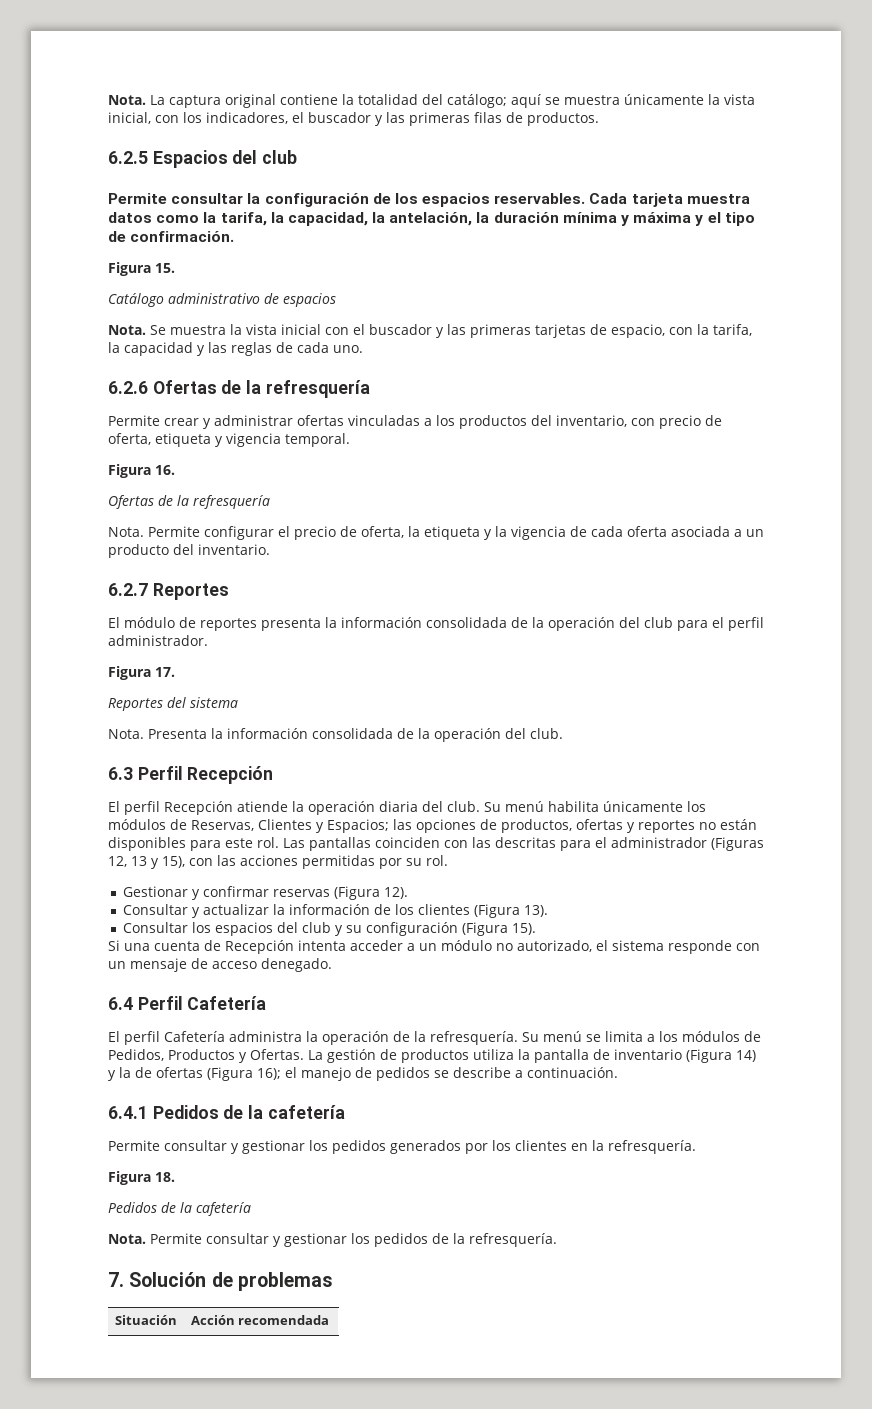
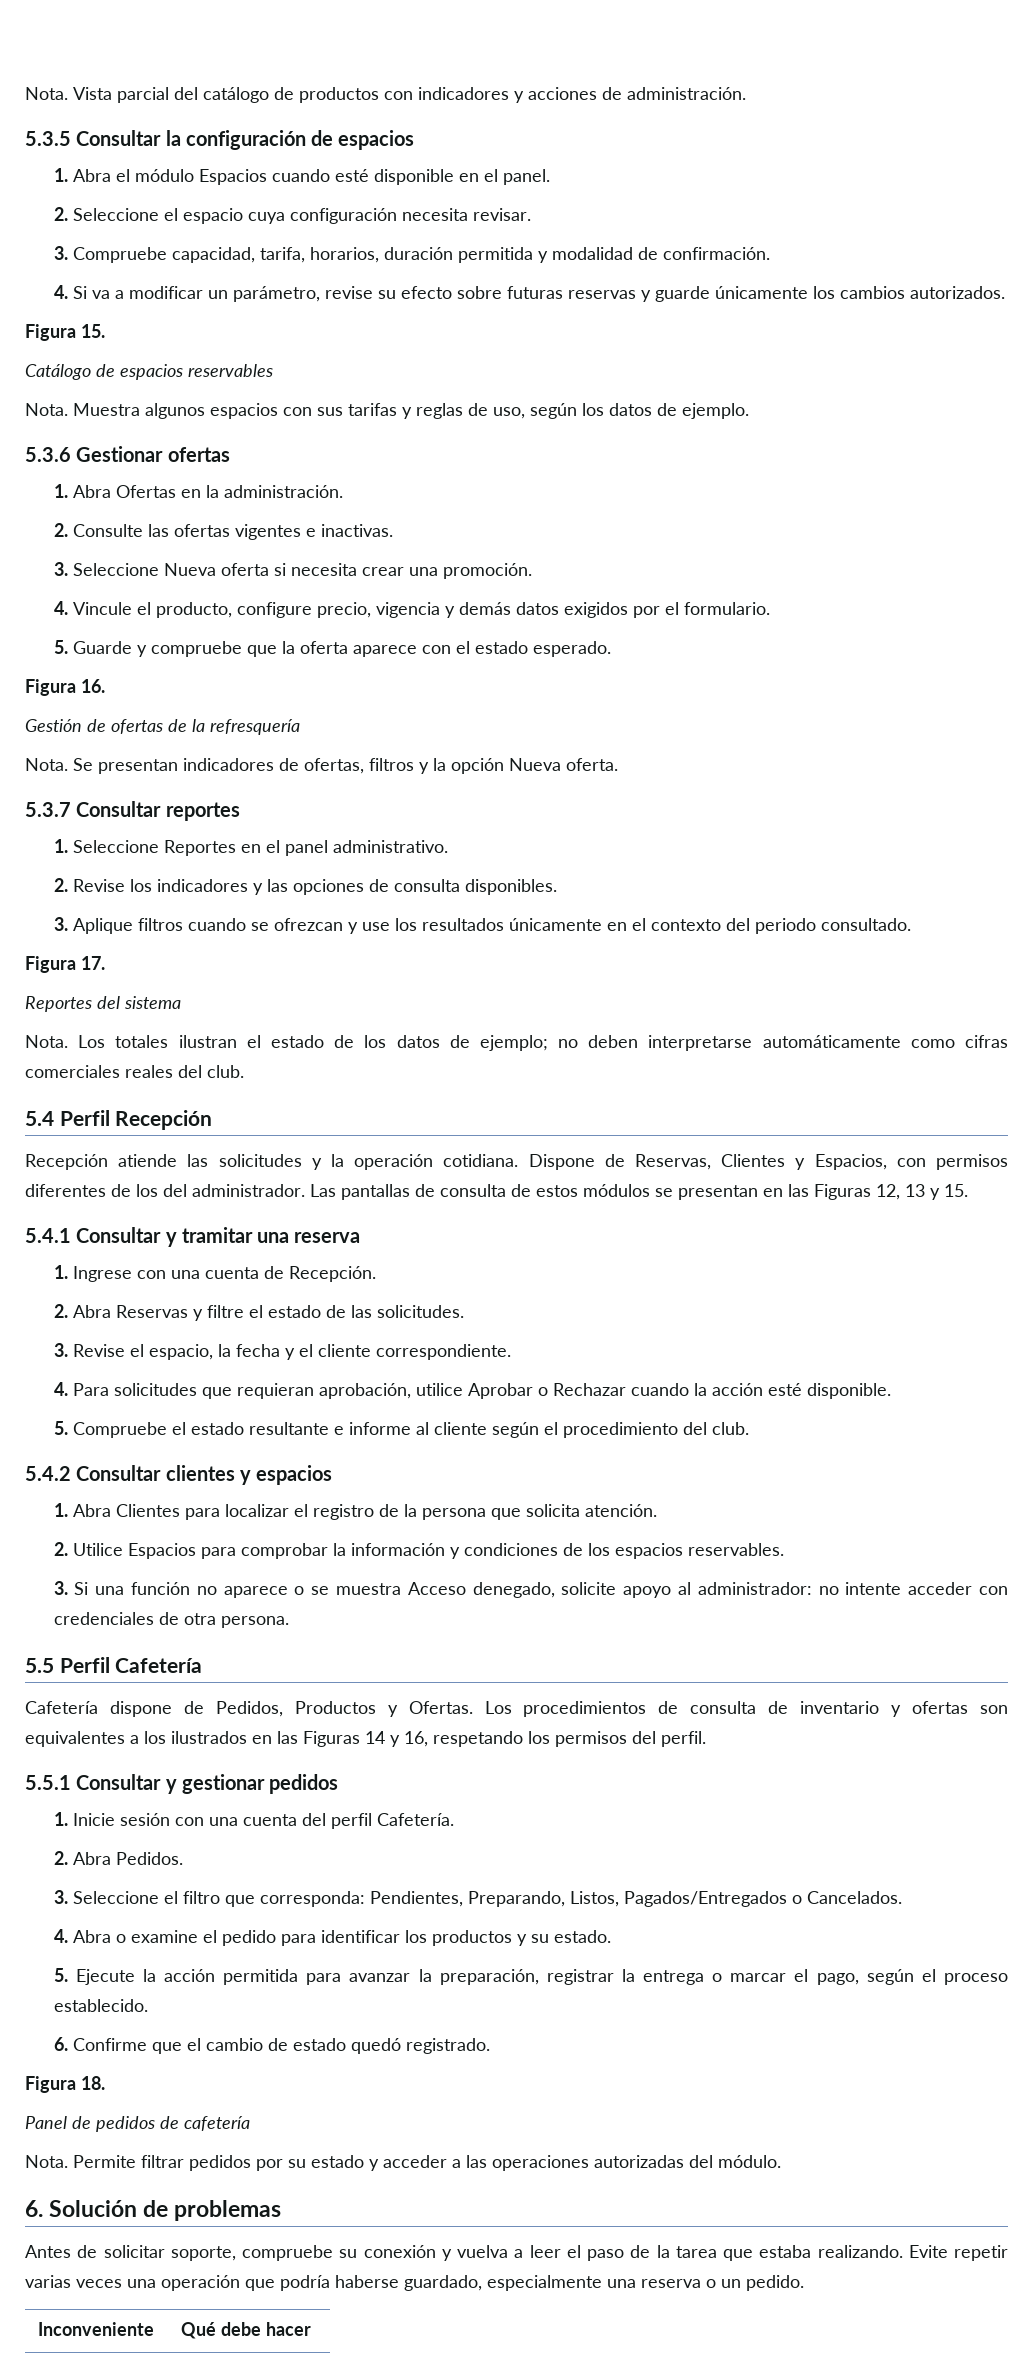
- Nota. La captura original contiene la totalidad del catálogo; aquí se muestra únicamente la vista inicial, con los indicadores, el buscador y las primeras filas de productos.
- 6.2.5 Espacios del club
- Permite consultar la configuración de los espacios reservables. Cada tarjeta muestra datos como la tarifa, la capacidad, la antelación, la duración mínima y máxima y el tipo de confirmación.
+ Nota. Vista parcial del catálogo de productos con indicadores y acciones de administración.
+ 5.3.5 Consultar la configuración de espacios
+ 1. Abra el módulo Espacios cuando esté disponible en el panel.
+ 2. Seleccione el espacio cuya configuración necesita revisar.
+ 3. Compruebe capacidad, tarifa, horarios, duración permitida y modalidad de confirmación.
+ 4. Si va a modificar un parámetro, revise su efecto sobre futuras reservas y guarde únicamente los cambios autorizados.
- Catálogo administrativo de espacios
- Nota. Se muestra la vista inicial con el buscador y las primeras tarjetas de espacio, con la tarifa, la capacidad y las reglas de cada uno.
- 6.2.6 Ofertas de la refresquería
- Permite crear y administrar ofertas vinculadas a los productos del inventario, con precio de oferta, etiqueta y vigencia temporal.
+ Catálogo de espacios reservables
+ Nota. Muestra algunos espacios con sus tarifas y reglas de uso, según los datos de ejemplo.
+ 5.3.6 Gestionar ofertas
+ 1. Abra Ofertas en la administración.
+ 2. Consulte las ofertas vigentes e inactivas.
+ 3. Seleccione Nueva oferta si necesita crear una promoción.
+ 4. Vincule el producto, configure precio, vigencia y demás datos exigidos por el formulario.
+ 5. Guarde y compruebe que la oferta aparece con el estado esperado.
  Figura 16.
- Ofertas de la refresquería
+ Gestión de ofertas de la refresquería
- Permite configurar el precio de oferta, la etiqueta y la vigencia de cada oferta asociada a un producto del inventario.
- 6.2.7 Reportes
- El módulo de reportes presenta la información consolidada de la operación del club para el perfil administrador.
+ Se presentan indicadores de ofertas, filtros y la opción Nueva oferta.
+ 5.3.7 Consultar reportes
+ 1. Seleccione Reportes en el panel administrativo.
+ 2. Revise los indicadores y las opciones de consulta disponibles.
+ 3. Aplique filtros cuando se ofrezcan y use los resultados únicamente en el contexto del periodo consultado.
- Presenta la información consolidada de la operación del club.
- 6.3 Perfil Recepción
+ Los totales ilustran el estado de los datos de ejemplo; no deben interpretarse automáticamente como cifras comerciales reales del club.
+ 5.4 Perfil Recepción
- El perfil Recepción atiende la operación diaria del club. Su menú habilita únicamente los módulos de Reservas, Clientes y Espacios; las opciones de productos, ofertas y reportes no están disponibles para este rol. Las pantallas coinciden con las descritas para el administrador (Figuras 12, 13 y 15), con las acciones permitidas por su rol.
- Gestionar y confirmar reservas (Figura 12).
- Consultar y actualizar la información de los clientes (Figura 13).
- Consultar los espacios del club y su configuración (Figura 15).
- Si una cuenta de Recepción intenta acceder a un módulo no autorizado, el sistema responde con un mensaje de acceso denegado.
- 6.4 Perfil Cafetería
- El perfil Cafetería administra la operación de la refresquería. Su menú se limita a los módulos de Pedidos, Productos y Ofertas.
+ Recepción atiende las solicitudes y la operación cotidiana. Dispone de Reservas, Clientes y Espacios, con permisos diferentes de los del administrador. Las pantallas de consulta de estos módulos se presentan en las Figuras 12, 13 y 15.
+ 5.4.1 Consultar y tramitar una reserva
+ 1. Ingrese con una cuenta de Recepción.
+ 2. Abra Reservas y filtre el estado de las solicitudes.
+ 3. Revise el espacio, la fecha y el cliente correspondiente.
+ 4. Para solicitudes que requieran aprobación, utilice Aprobar o Rechazar cuando la acción esté disponible.
+ 5. Compruebe el estado resultante e informe al cliente según el procedimiento del club.
+ 5.4.2 Consultar clientes y espacios
+ 1. Abra Clientes para localizar el registro de la persona que solicita atención.
+ 2. Utilice Espacios para comprobar la información y condiciones de los espacios reservables.
+ 3. Si una función no aparece o se muestra Acceso denegado, solicite apoyo al administrador: no intente acceder con credenciales de otra persona.
+ 5.5 Perfil Cafetería
+ Cafetería dispone de Pedidos, Productos y Ofertas.
- La gestión de productos utiliza la pantalla de inventario (Figura 14) y la de ofertas (Figura 16); el manejo de pedidos se describe a continuación.
- 6.4.1 Pedidos de la cafetería
- Permite consultar y gestionar los pedidos generados por los clientes en la refresquería.
+ Los procedimientos de consulta de inventario y ofertas son equivalentes a los ilustrados en las Figuras 14 y 16, respetando los permisos del perfil.
+ 5.5.1 Consultar y gestionar pedidos
+ 1. Inicie sesión con una cuenta del perfil Cafetería.
+ 2. Abra Pedidos.
+ 3. Seleccione el filtro que corresponda: Pendientes, Preparando, Listos, Pagados/Entregados o Cancelados.
+ 4. Abra o examine el pedido para identificar los productos y su estado.
+ 5. Ejecute la acción permitida para avanzar la preparación, registrar la entrega o marcar el pago, según el proceso establecido.
+ 6. Confirme que el cambio de estado quedó registrado.
  Figura 18.
- Pedidos de la cafetería
- Nota. Permite consultar y gestionar los pedidos de la refresquería.
- 7. Solución de problemas
- Situación | Acción recomendada
+ Panel de pedidos de cafetería
+ Nota. Permite filtrar pedidos por su estado y acceder a las operaciones autorizadas del módulo.
+ 6. Solución de problemas
+ Antes de solicitar soporte, compruebe su conexión y vuelva a leer el paso de la tarea que estaba realizando. Evite repetir varias veces una operación que podría haberse guardado, especialmente una reserva o un pedido.
+ Inconveniente | Qué debe hacer

